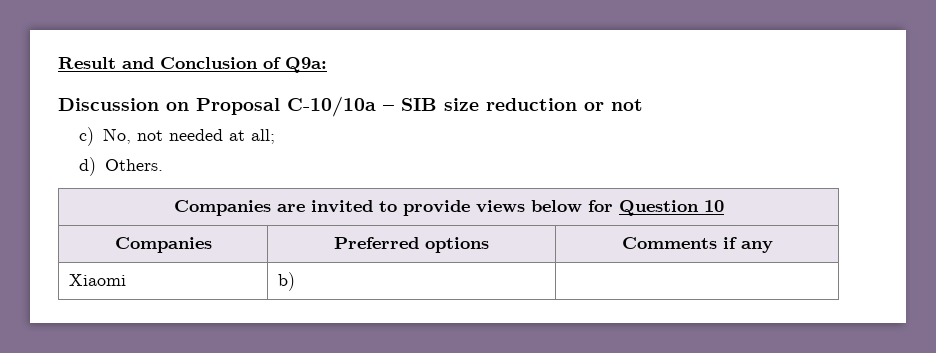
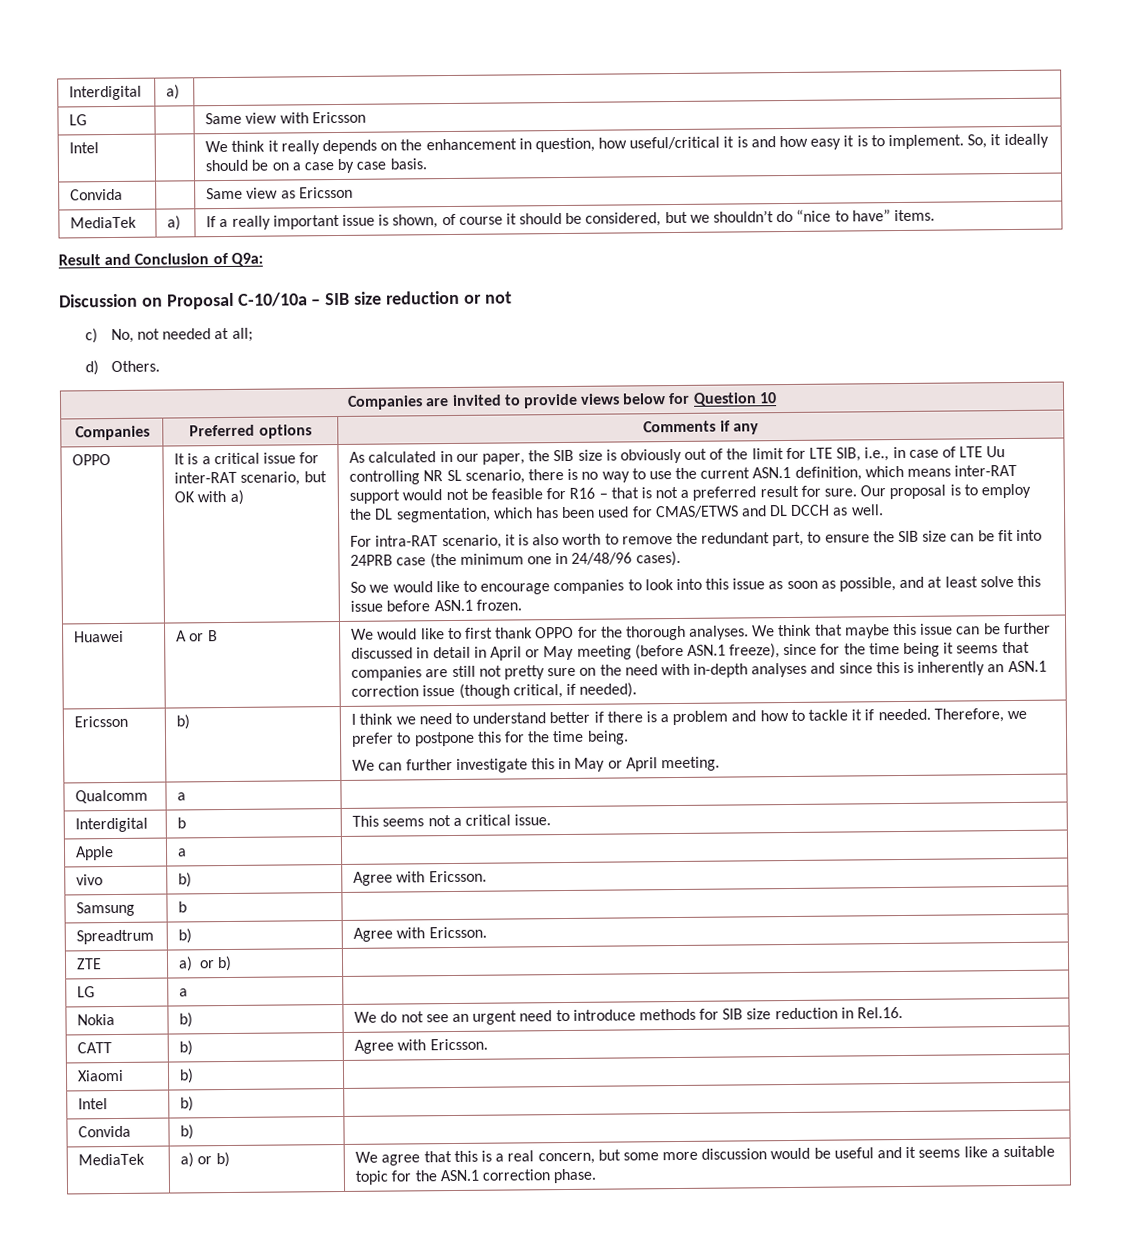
+ Interdigital | a) |
+ LG | | Same view with Ericsson
+ Intel | | We think it really depends on the enhancement in question, how useful/critical it is and how easy it is to implement. So, it ideally should be on a case by case basis.
+ Convida | | Same view as Ericsson
+ MediaTek | a) | If a really important issue is shown, of course it should be considered, but we shouldn’t do “nice to have” items.
- Xiaomi | b)
+ OPPO | It is a critical issue for inter-RAT scenario, but OK with a) | As calculated in our paper, the SIB size is obviously out of the limit for LTE SIB, i.e., in case of LTE Uu controlling NR SL scenario, there is no way to use the current ASN.1 definition, which means inter-RAT support would not be feasible for R16 – that is not a preferred result for sure. Our proposal is to employ the DL segmentation, which has been used for CMAS/ETWS and DL DCCH as well.
+ For intra-RAT scenario, it is also worth to remove the redundant part, to ensure the SIB size can be fit into 24PRB case (the minimum one in 24/48/96 cases).
+ So we would like to encourage companies to look into this issue as soon as possible, and at least solve this issue before ASN.1 frozen.
+ Huawei | A or B | We would like to first thank OPPO for the thorough analyses. We think that maybe this issue can be further discussed in detail in April or May meeting (before ASN.1 freeze), since for the time being it seems that companies are still not pretty sure on the need with in-depth analyses and since this is inherently an ASN.1 correction issue (though critical, if needed).
+ Ericsson | b) | I think we need to understand better if there is a problem and how to tackle it if needed. Therefore, we prefer to postpone this for the time being.
+ We can further investigate this in May or April meeting.
+ Qualcomm | a |
+ Interdigital | b | This seems not a critical issue.
+ Apple | a |
+ vivo | b) | Agree with Ericsson.
+ Samsung | b |
+ Spreadtrum | b) | Agree with Ericsson.
+ ZTE | a) or b) |
+ LG | a |
+ Nokia | b) | We do not see an urgent need to introduce methods for SIB size reduction in Rel.16.
+ CATT | b) | Agree with Ericsson.
+ Xiaomi | b) |
+ Intel | b) |
+ Convida | b) |
+ MediaTek | a) or b) | We agree that this is a real concern, but some more discussion would be useful and it seems like a suitable topic for the ASN.1 correction phase.

